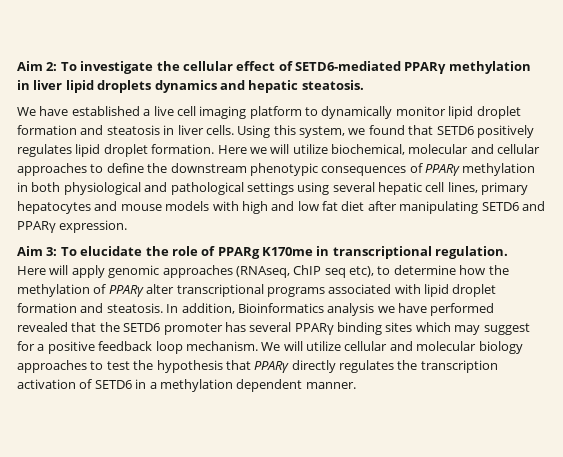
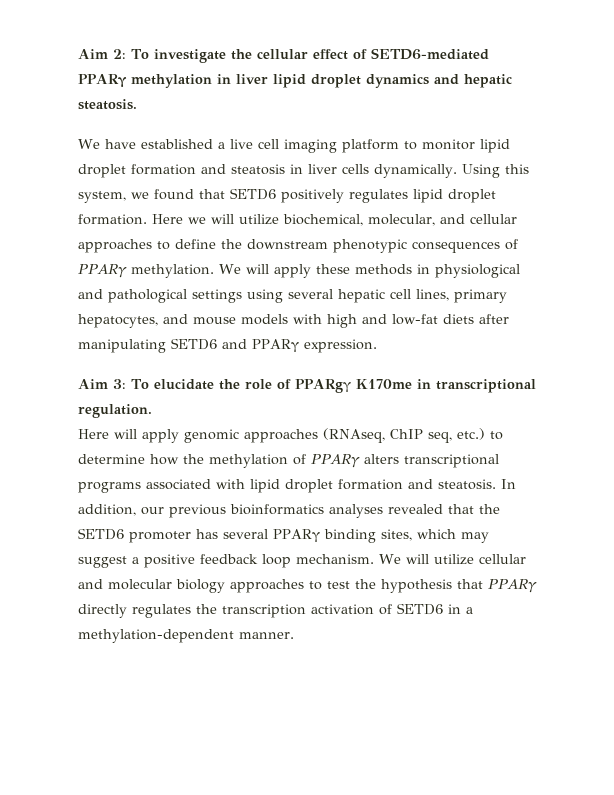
- Aim 2: To investigate the cellular effect of SETD6-mediated PPARγ methylation in liver lipid droplets dynamics and hepatic steatosis.
+ Aim 2: To investigate the cellular effect of SETD6-mediated PPARγ methylation in liver lipid droplet dynamics and hepatic steatosis.
- We have established a live cell imaging platform to dynamically monitor lipid droplet formation and steatosis in liver cells.
+ We have established a live cell imaging platform to monitor lipid droplet formation and steatosis in liver cells dynamically.
- Here we will utilize biochemical, molecular and cellular approaches to define the downstream phenotypic consequences of PPARγ methylation in both physiological and pathological settings using several hepatic cell lines, primary hepatocytes and mouse models with high and low fat diet after manipulating SETD6 and PPARγ expression.
+ Here we will utilize biochemical, molecular, and cellular approaches to define the downstream phenotypic consequences of PPARγ methylation. We will apply these methods in physiological and pathological settings using several hepatic cell lines, primary hepatocytes, and mouse models with high and low-fat diets after manipulating SETD6 and PPARγ expression.
- Aim 3: To elucidate the role of PPARg K170me in transcriptional regulation.
+ Aim 3: To elucidate the role of PPARgγ K170me in transcriptional regulation.
- Here will apply genomic approaches (RNAseq, ChIP seq etc), to determine how the methylation of PPARγ alter transcriptional programs associated with lipid droplet formation and steatosis.
+ Here will apply genomic approaches (RNAseq, ChIP seq, etc.) to determine how the methylation of PPARγ alters transcriptional programs associated with lipid droplet formation and steatosis.
- In addition, Bioinformatics analysis we have performed revealed that the SETD6 promoter has several PPARγ binding sites which may suggest for a positive feedback loop mechanism.
+ In addition, our previous bioinformatics analyses revealed that the SETD6 promoter has several PPARγ binding sites, which may suggest a positive feedback loop mechanism.
- We will utilize cellular and molecular biology approaches to test the hypothesis that PPARγ directly regulates the transcription activation of SETD6 in a methylation dependent manner.
+ We will utilize cellular and molecular biology approaches to test the hypothesis that PPARγ directly regulates the transcription activation of SETD6 in a methylation-dependent manner.

